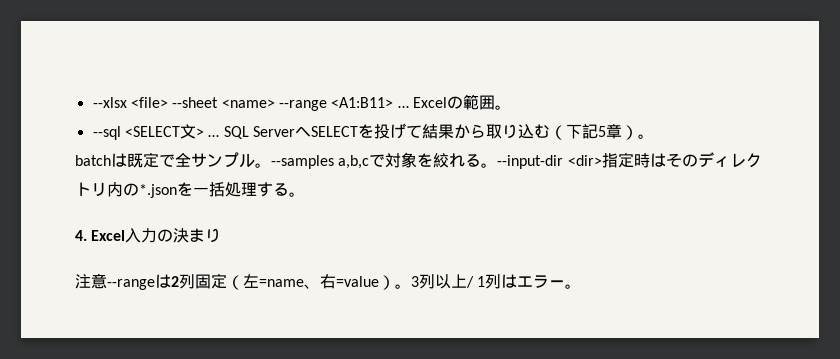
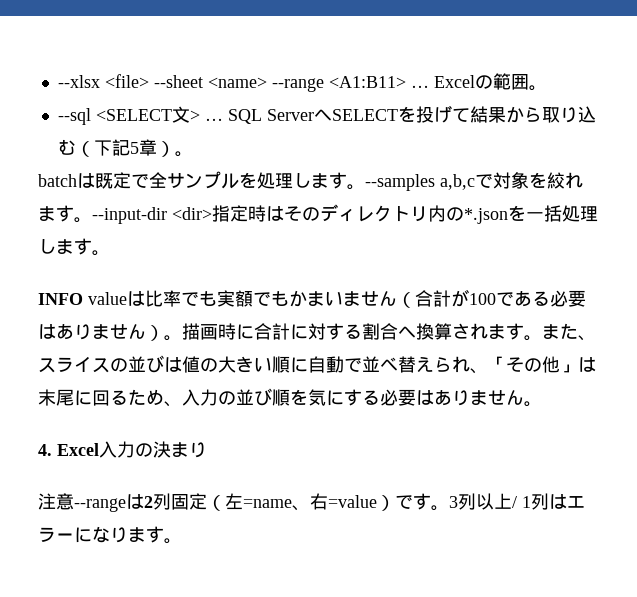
- batchは既定で全サンプル。
+ batchは既定で全サンプルを処理します。
- --samples a,b,cで対象を絞れる。
+ --samples a,b,cで対象を絞れます。
- --input-dir <dir>指定時はそのディレクトリ内の*.jsonを一括処理する。
+ --input-dir <dir>指定時はそのディレクトリ内の*.jsonを一括処理します。
+ INFO valueは比率でも実額でもかまいません（合計が100である必要はありません）。描画時に合計に対する割合へ換算されます。また、スライスの並びは値の大きい順に自動で並べ替えられ、「その他」は末尾に回るため、入力の並び順を気にする必要はありません。
- 注意--rangeは2列固定（左=name、右=value）。
+ 注意--rangeは2列固定（左=name、右=value）です。
- 3列以上/ 1列はエラー。
+ 3列以上/ 1列はエラーになります。

